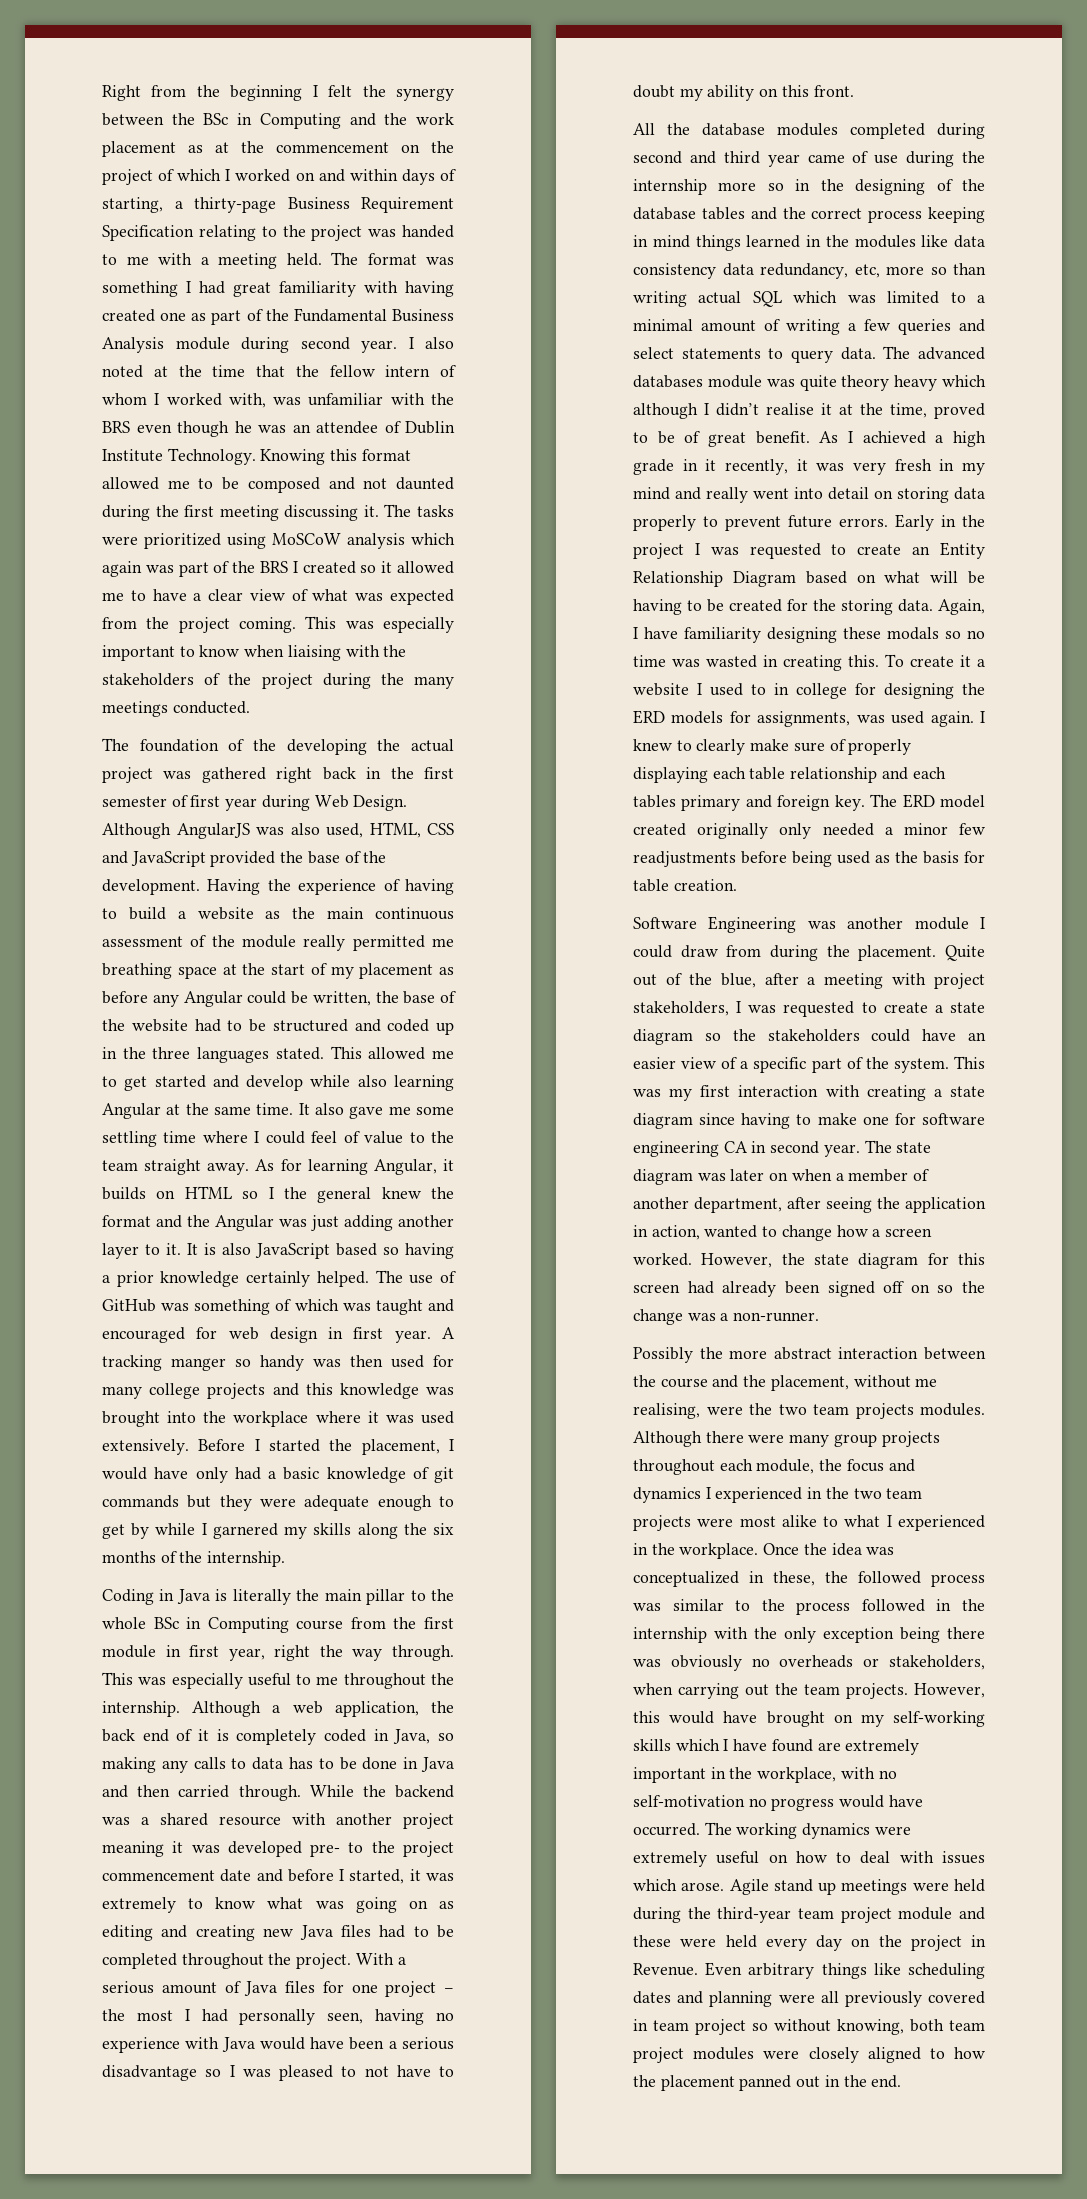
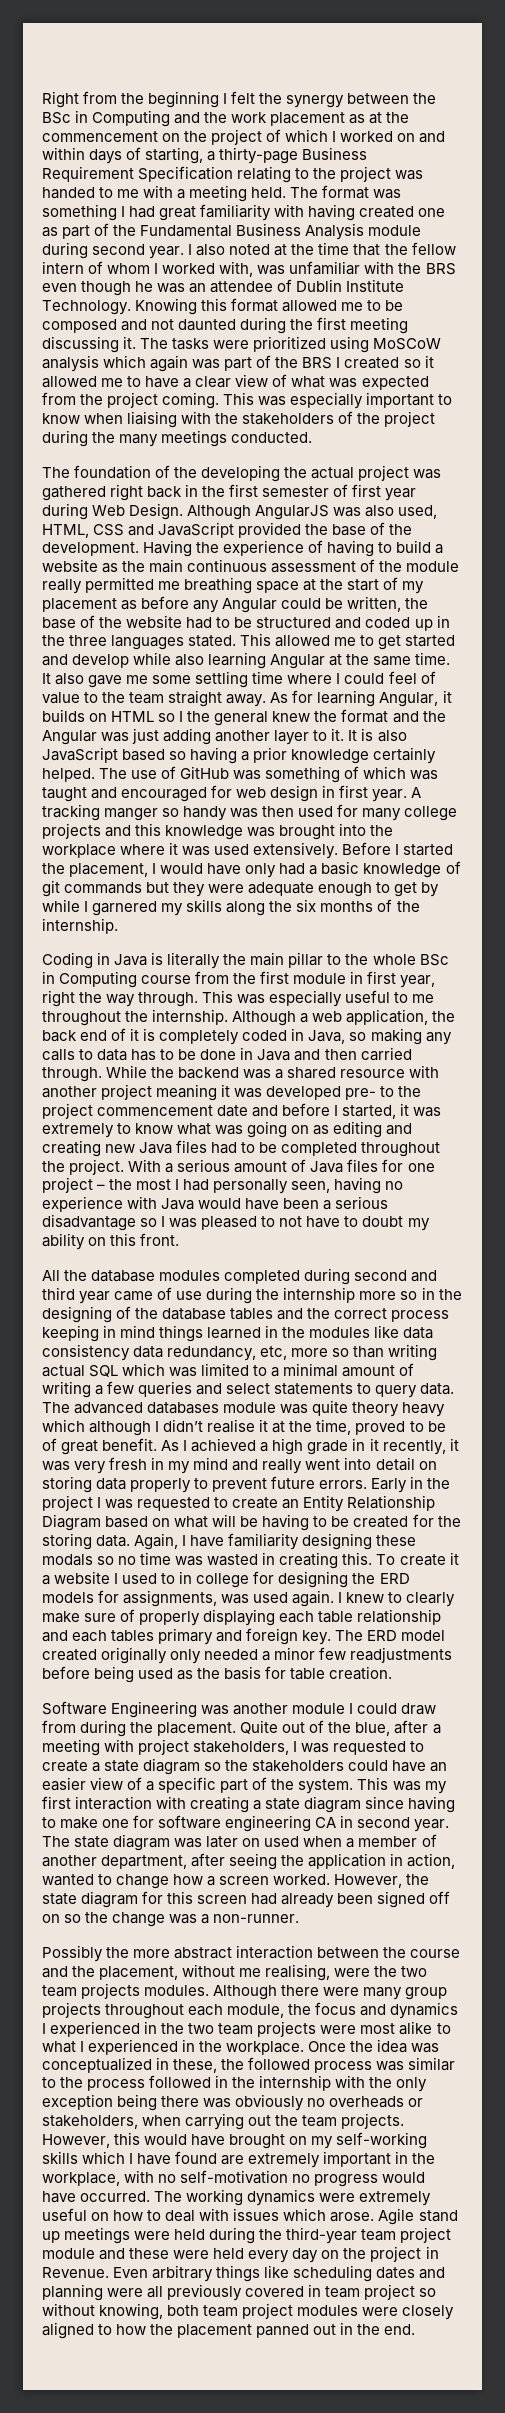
- The state diagram was later on when a member of another department, after seeing the application in action, wanted to change how a screen worked.
+ The state diagram was later on used when a member of another department, after seeing the application in action, wanted to change how a screen worked.

